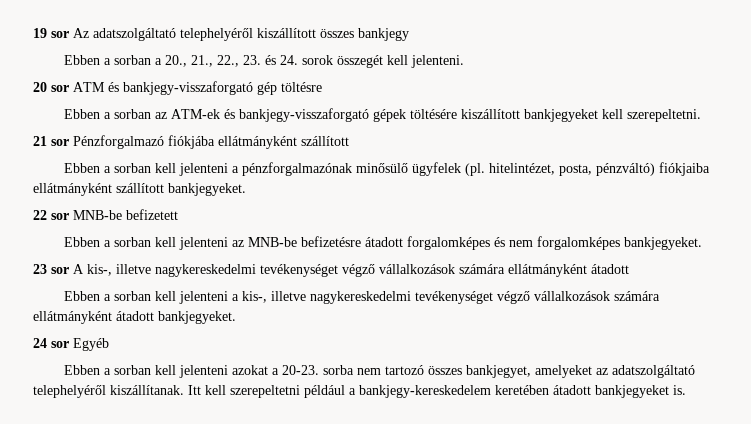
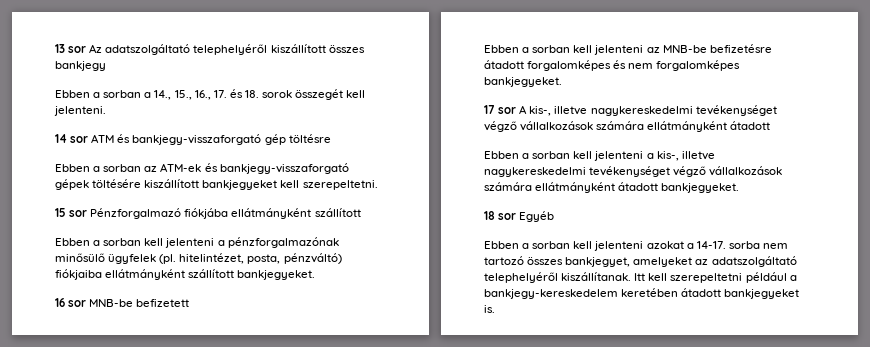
- 19 sor Az adatszolgáltató telephelyéről kiszállított összes bankjegy
+ 13 sor Az adatszolgáltató telephelyéről kiszállított összes bankjegy
- Ebben a sorban a 20., 21., 22., 23. és 24. sorok összegét kell jelenteni.
+ Ebben a sorban a 14., 15., 16., 17. és 18. sorok összegét kell jelenteni.
- 20 sor ATM és bankjegy-visszaforgató gép töltésre
+ 14 sor ATM és bankjegy-visszaforgató gép töltésre
- 21 sor Pénzforgalmazó fiókjába ellátmányként szállított
+ 15 sor Pénzforgalmazó fiókjába ellátmányként szállított
- 22 sor MNB-be befizetett
+ 16 sor MNB-be befizetett
- 23 sor A kis-, illetve nagykereskedelmi tevékenységet végző vállalkozások számára ellátmányként átadott
+ 17 sor A kis-, illetve nagykereskedelmi tevékenységet végző vállalkozások számára ellátmányként átadott
- 24 sor Egyéb
+ 18 sor Egyéb
- Ebben a sorban kell jelenteni azokat a 20-23. sorba nem tartozó összes bankjegyet, amelyeket az adatszolgáltató telephelyéről kiszállítanak.
+ Ebben a sorban kell jelenteni azokat a 14-17. sorba nem tartozó összes bankjegyet, amelyeket az adatszolgáltató telephelyéről kiszállítanak.

